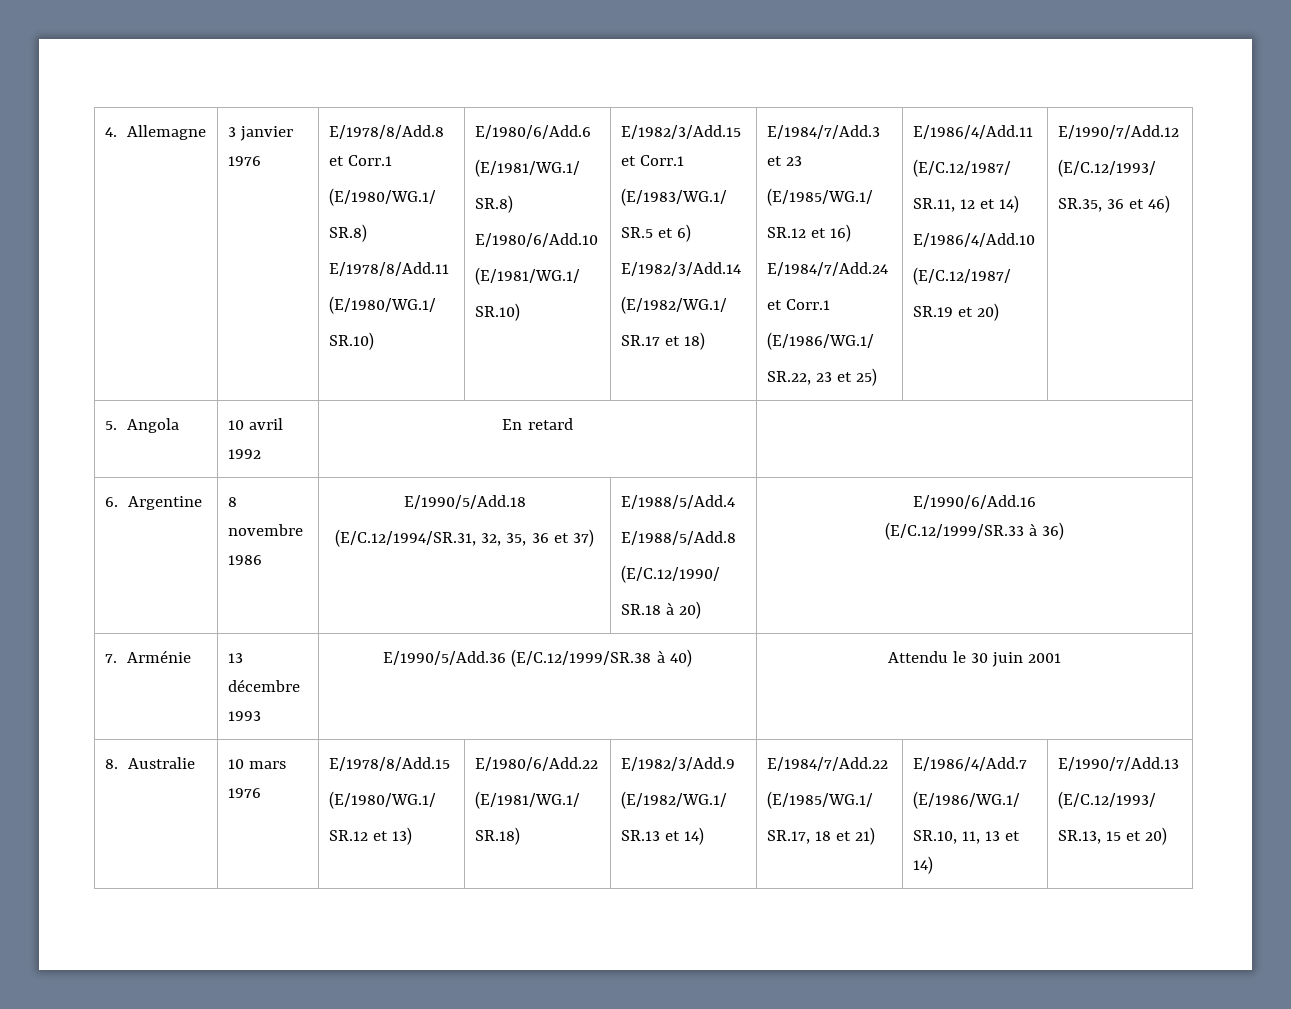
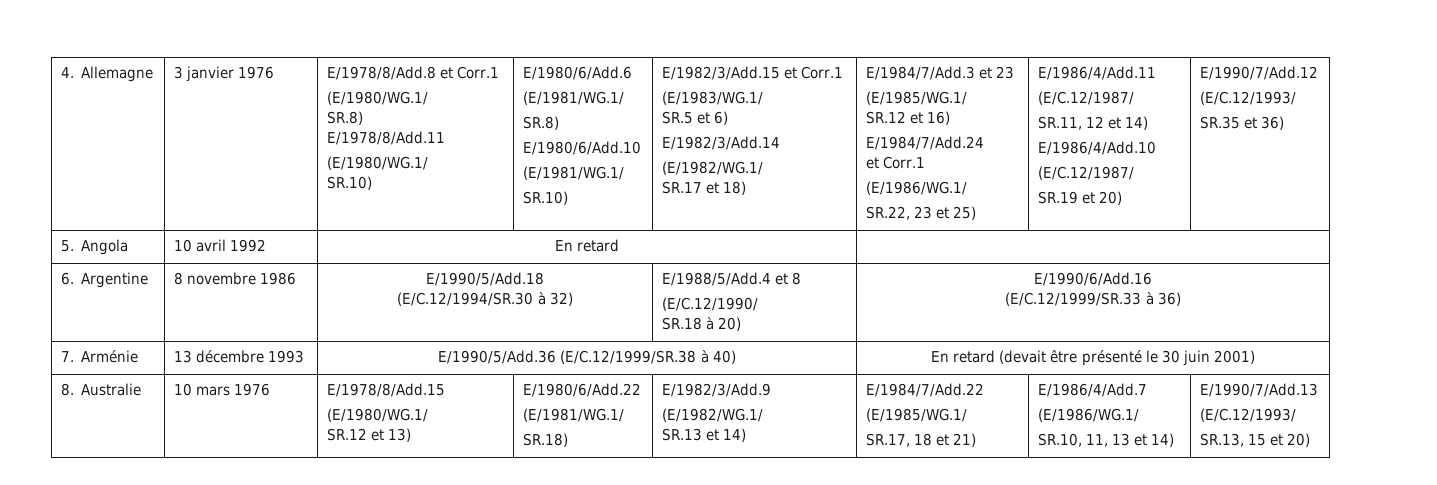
- SR.35, 36 et 46)
+ SR.35 et 36)
  6. Argentine | 8 novembre 1986 | E/1990/5/Add.18
- (E/C.12/1994/SR.31, 32, 35, 36 et 37) | E/1988/5/Add.4
- E/1988/5/Add.8
+ (E/C.12/1994/SR.30 à 32) | E/1988/5/Add.4 et 8
- 7. Arménie | 13 décembre 1993 | E/1990/5/Add.36 (E/C.12/1999/SR.38 à 40) | Attendu le 30 juin 2001
+ 7. Arménie | 13 décembre 1993 | E/1990/5/Add.36 (E/C.12/1999/SR.38 à 40) | En retard (devait être présenté le 30 juin 2001)

